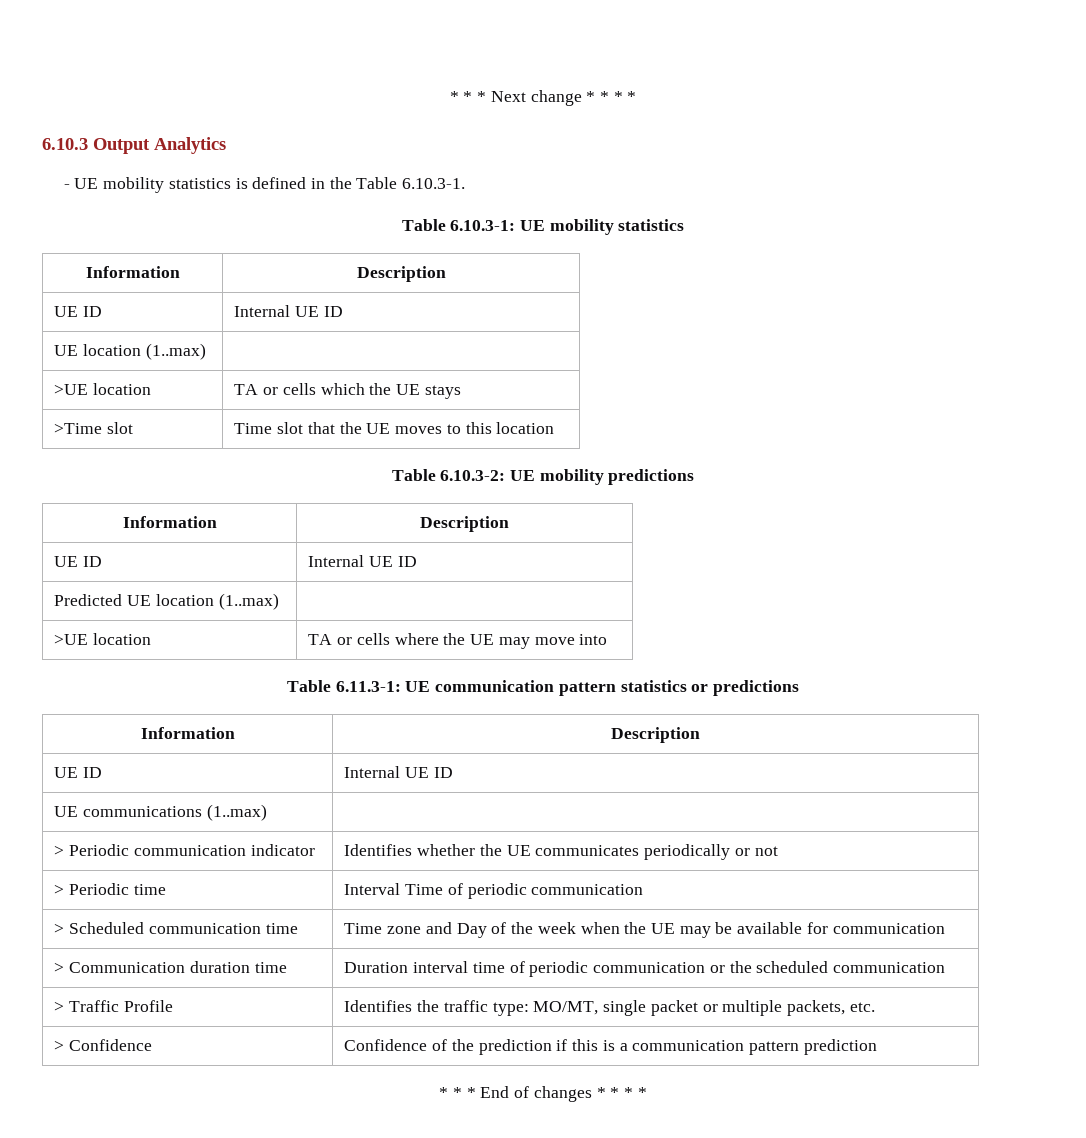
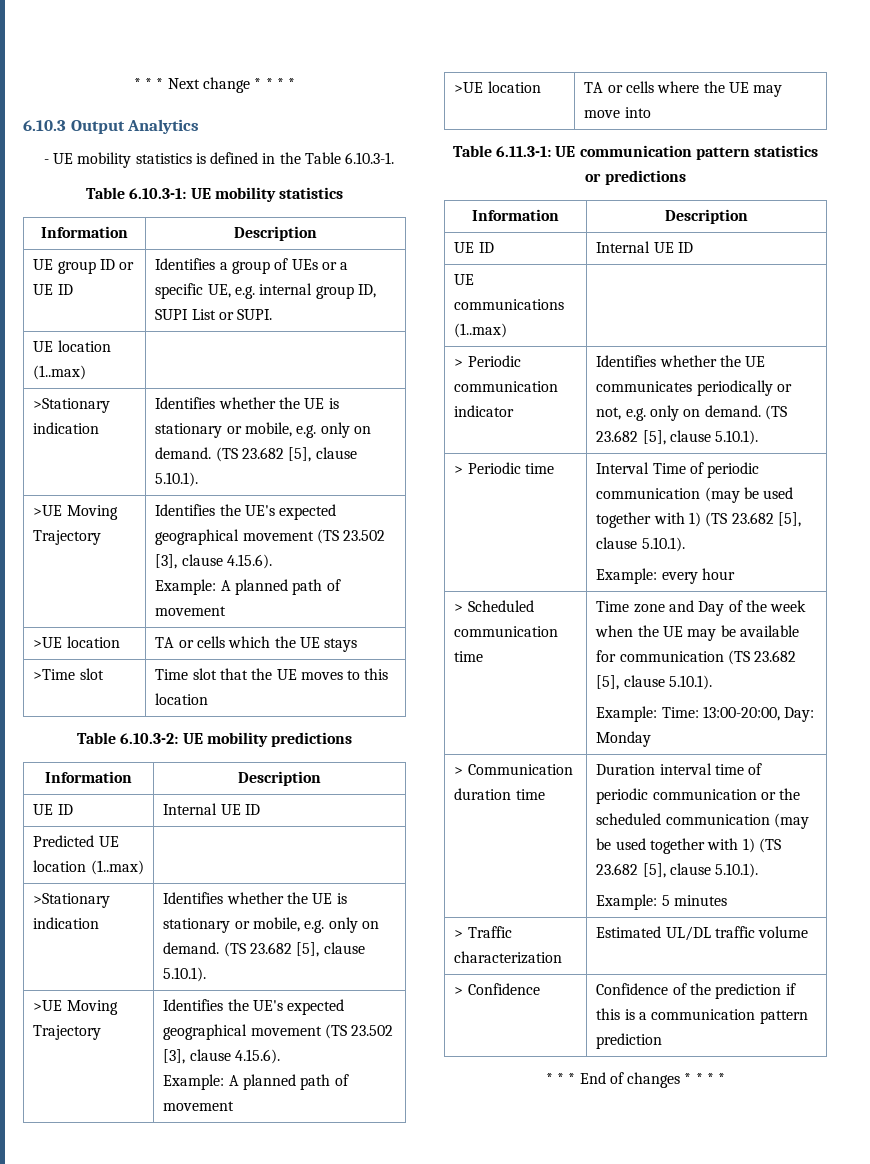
  Table 6.10.3-1: UE mobility statistics
  Information | Description
- UE ID | Internal UE ID
+ UE group ID or UE ID | Identifies a group of UEs or a specific UE, e.g. internal group ID, SUPI List or SUPI.
  UE location (1..max) |
+ >Stationary indication | Identifies whether the UE is stationary or mobile, e.g. only on demand. (TS 23.682 [5], clause 5.10.1).
+ >UE Moving Trajectory | Identifies the UE's expected geographical movement (TS 23.502 [3], clause 4.15.6).
+ Example: A planned path of movement
  Predicted UE location (1..max) |
+ >Stationary indication | Identifies whether the UE is stationary or mobile, e.g. only on demand. (TS 23.682 [5], clause 5.10.1).
+ >UE Moving Trajectory | Identifies the UE's expected geographical movement (TS 23.502 [3], clause 4.15.6).
+ Example: A planned path of movement
- > Periodic communication indicator | Identifies whether the UE communicates periodically or not
+ > Periodic communication indicator | Identifies whether the UE communicates periodically or not, e.g. only on demand. (TS 23.682 [5], clause 5.10.1).
- > Periodic time | Interval Time of periodic communication
+ > Periodic time | Interval Time of periodic communication (may be used together with 1) (TS 23.682 [5], clause 5.10.1).
+ Example: every hour
- > Scheduled communication time | Time zone and Day of the week when the UE may be available for communication
+ > Scheduled communication time | Time zone and Day of the week when the UE may be available for communication (TS 23.682 [5], clause 5.10.1).
+ Example: Time: 13:00-20:00, Day: Monday
- > Communication duration time | Duration interval time of periodic communication or the scheduled communication
- > Traffic Profile | Identifies the traffic type: MO/MT, single packet or multiple packets, etc.
+ > Communication duration time | Duration interval time of periodic communication or the scheduled communication (may be used together with 1) (TS 23.682 [5], clause 5.10.1).
+ Example: 5 minutes
+ > Traffic characterization | Estimated UL/DL traffic volume

